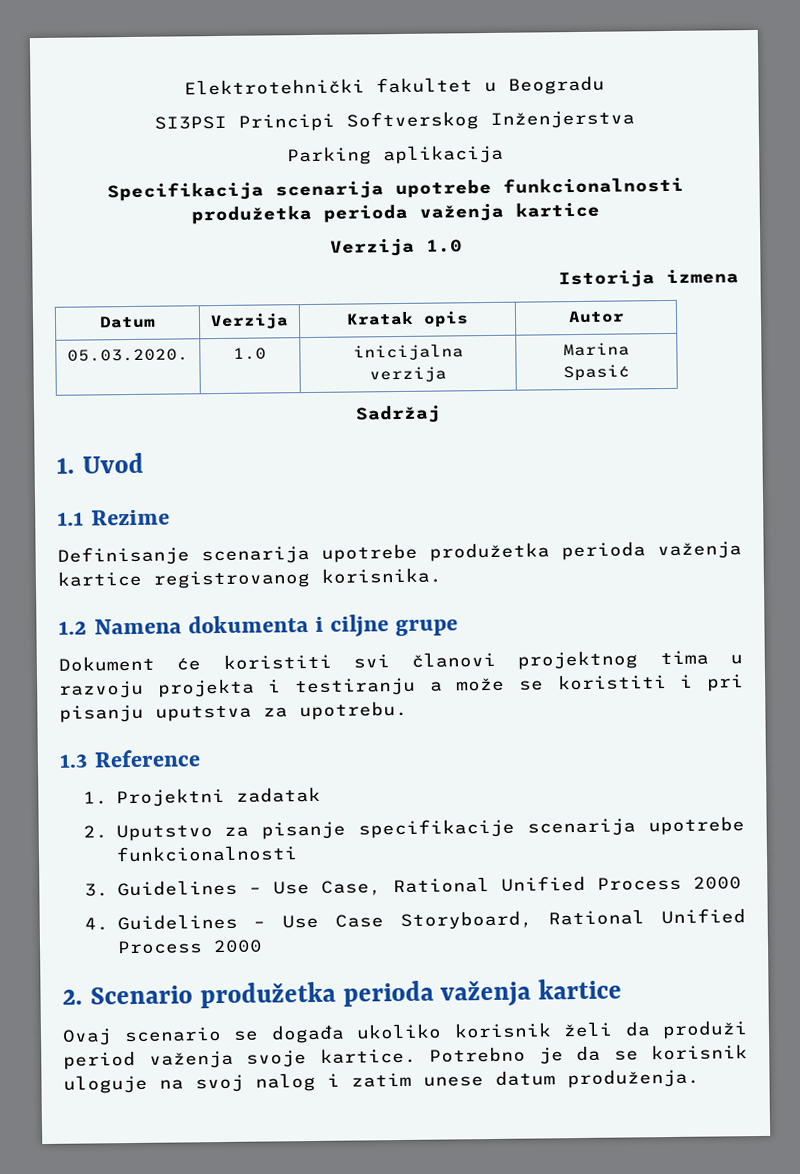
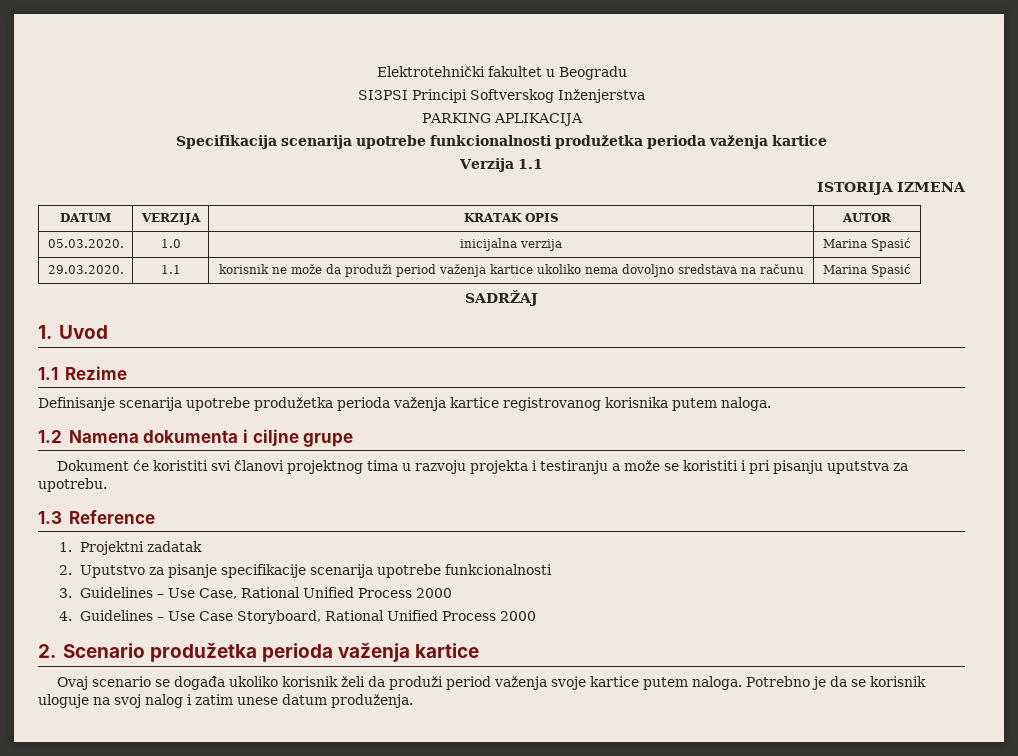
- Parking aplikacija
+ PARKING APLIKACIJA
- Verzija 1.0
- Istorija izmena
- Datum | Verzija | Kratak opis | Autor
+ Verzija 1.1
+ ISTORIJA IZMENA
+ DATUM | VERZIJA | KRATAK OPIS | AUTOR
- Sadržaj
+ 29.03.2020. | 1.1 | korisnik ne može da produži period važenja kartice ukoliko nema dovoljno sredstava na računu | Marina Spasić
+ SADRŽAJ
- Definisanje scenarija upotrebe produžetka perioda važenja kartice registrovanog korisnika.
+ Definisanje scenarija upotrebe produžetka perioda važenja kartice registrovanog korisnika putem naloga.
- Ovaj scenario se događa ukoliko korisnik želi da produži period važenja svoje kartice.
+ Ovaj scenario se događa ukoliko korisnik želi da produži period važenja svoje kartice putem naloga.

